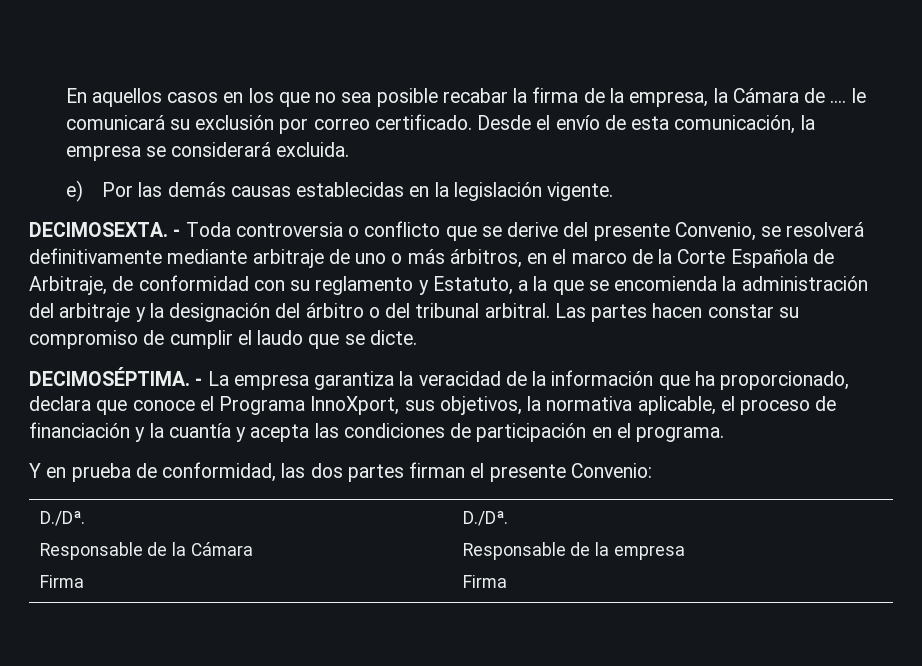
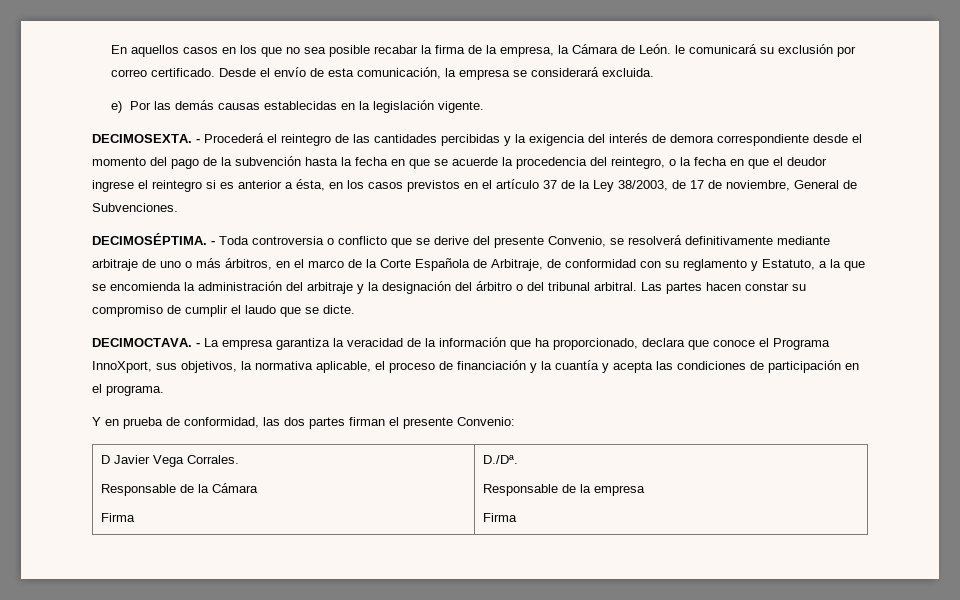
- En aquellos casos en los que no sea posible recabar la firma de la empresa, la Cámara de .... le comunicará su exclusión por correo certificado.
+ En aquellos casos en los que no sea posible recabar la firma de la empresa, la Cámara de León. le comunicará su exclusión por correo certificado.
- - Toda controversia o conflicto que se derive del presente Convenio, se resolverá definitivamente mediante arbitraje de uno o más árbitros, en el marco de la Corte Española de Arbitraje, de conformidad con su reglamento y Estatuto, a la que se encomienda la administración del arbitraje y la designación del árbitro o del tribunal arbitral.
+ - Procederá el reintegro de las cantidades percibidas y la exigencia del interés de demora correspondiente desde el momento del pago de la subvención hasta la fecha en que se acuerde la procedencia del reintegro, o la fecha en que el deudor ingrese el reintegro si es anterior a ésta, en los casos previstos en el artículo 37 de la Ley 38/2003, de 17 de noviembre, General de Subvenciones.
+ DECIMOSÉPTIMA. - Toda controversia o conflicto que se derive del presente Convenio, se resolverá definitivamente mediante arbitraje de uno o más árbitros, en el marco de la Corte Española de Arbitraje, de conformidad con su reglamento y Estatuto, a la que se encomienda la administración del arbitraje y la designación del árbitro o del tribunal arbitral.
- DECIMOSÉPTIMA.
+ DECIMOCTAVA.
  Y en prueba de conformidad, las dos partes firman el presente Convenio:
- D./Dª.
+ D Javier Vega Corrales.

